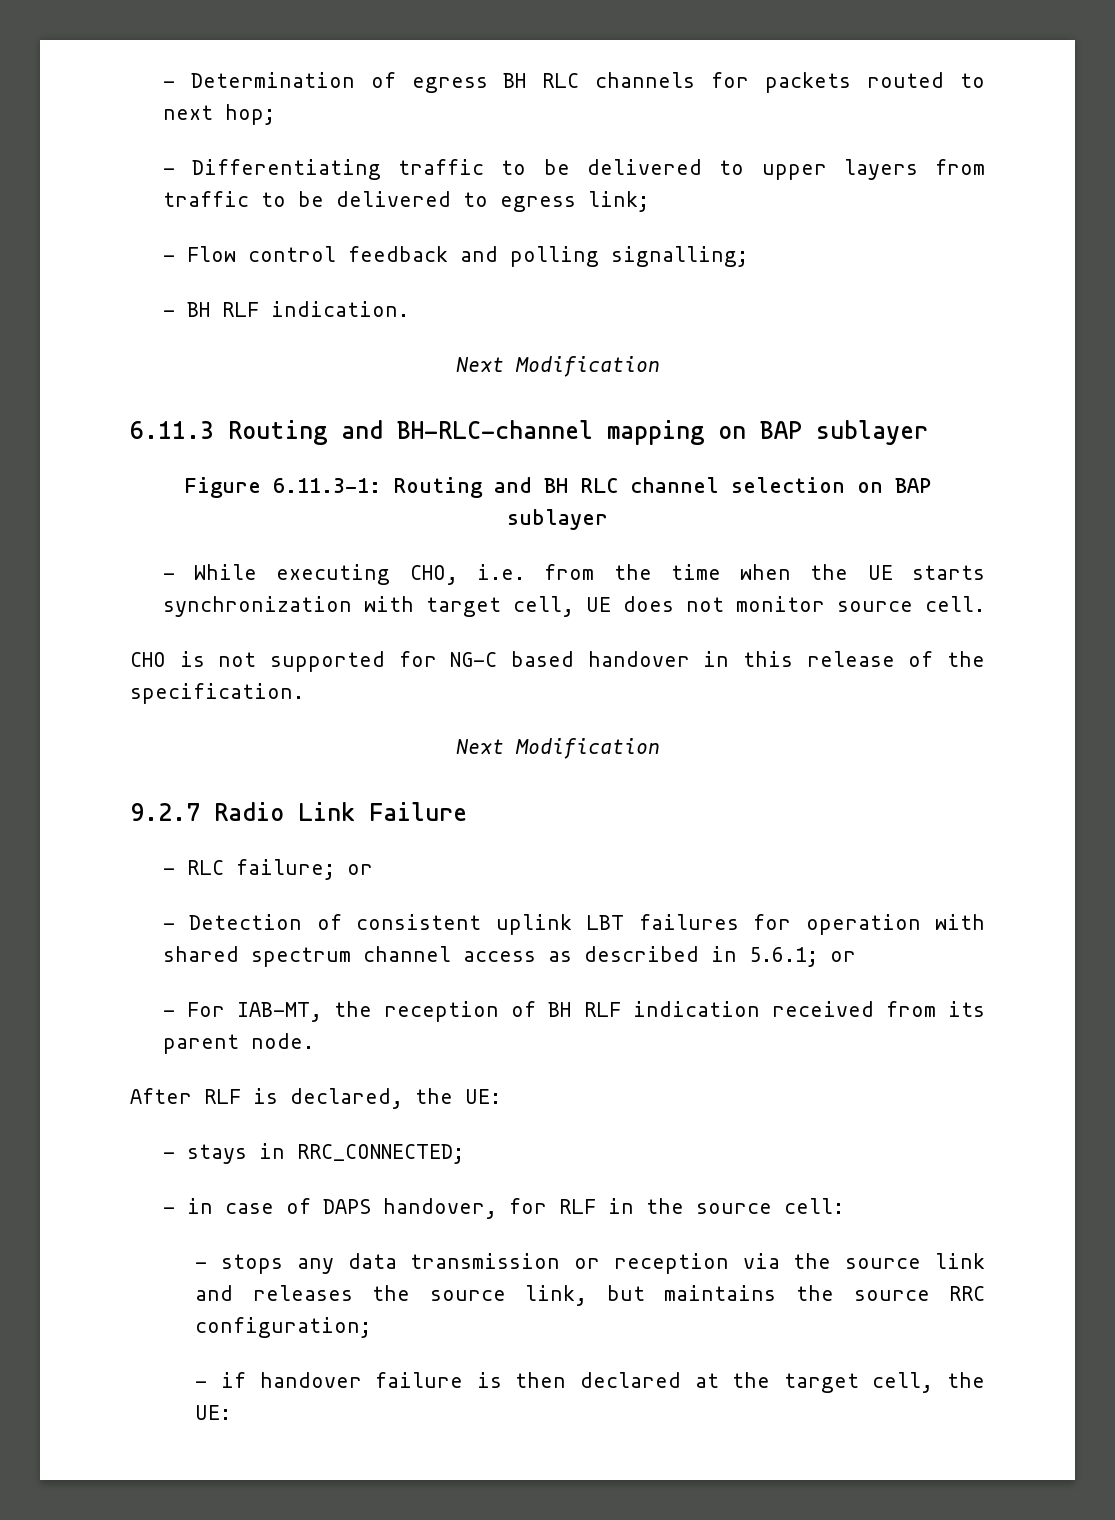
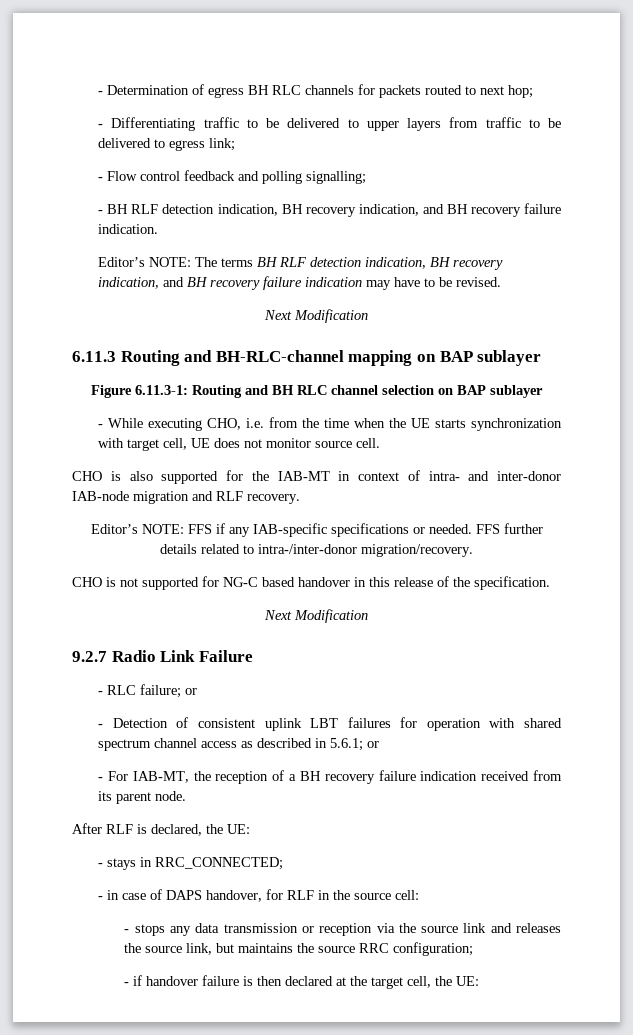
- - BH RLF indication.
+ - BH RLF detection indication, BH recovery indication, and BH recovery failure indication.
+ Editor’s NOTE: The terms BH RLF detection indication, BH recovery indication, and BH recovery failure indication may have to be revised.
+ CHO is also supported for the IAB-MT in context of intra- and inter-donor IAB-node migration and RLF recovery.
+ Editor’s NOTE: FFS if any IAB-specific specifications or needed. FFS further details related to intra-/inter-donor migration/recovery.
- - For IAB-MT, the reception of BH RLF indication received from its parent node.
+ - For IAB-MT, the reception of a BH recovery failure indication received from its parent node.

